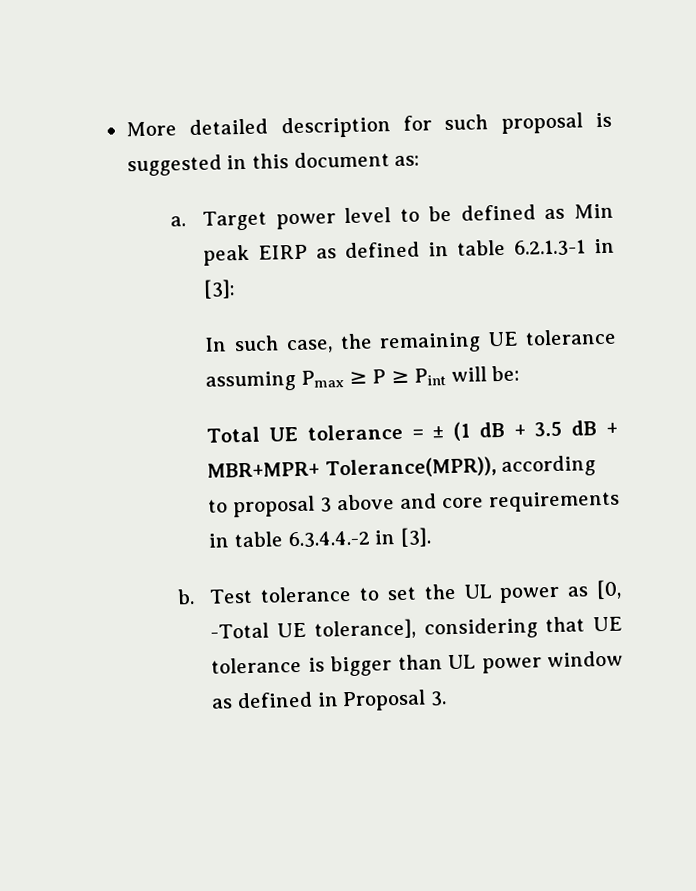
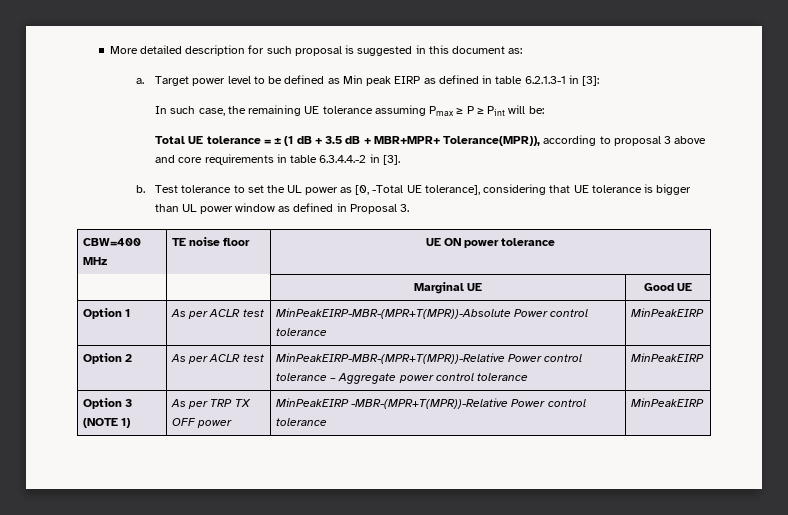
+ CBW=400 MHz | TE noise floor | UE ON power tolerance
+ | | Marginal UE | Good UE
+ Option 1 | As per ACLR test | MinPeakEIRP-MBR-(MPR+T(MPR))-Absolute Power control tolerance | MinPeakEIRP
+ Option 2 | As per ACLR test | MinPeakEIRP-MBR-(MPR+T(MPR))-Relative Power control tolerance – Aggregate power control tolerance | MinPeakEIRP
+ Option 3 (NOTE 1) | As per TRP TX OFF power | MinPeakEIRP -MBR-(MPR+T(MPR))-Relative Power control tolerance | MinPeakEIRP

